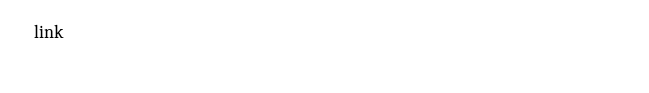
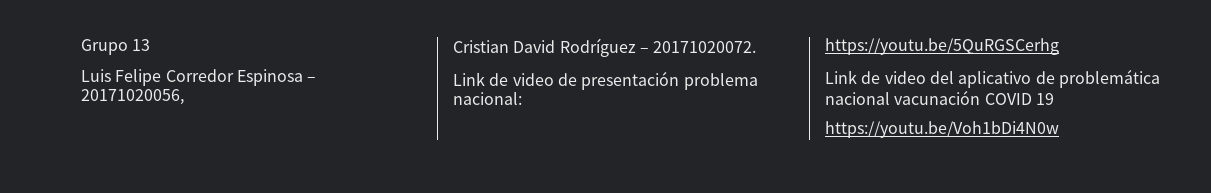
- link
+ Grupo 13
+ Luis Felipe Corredor Espinosa – 20171020056,
+ Cristian David Rodríguez – 20171020072.
+ Link de video de presentación problema nacional:
+ https://youtu.be/5QuRGSCerhg
+ Link de video del aplicativo de problemática nacional vacunación COVID 19
+ https://youtu.be/Voh1bDi4N0w

